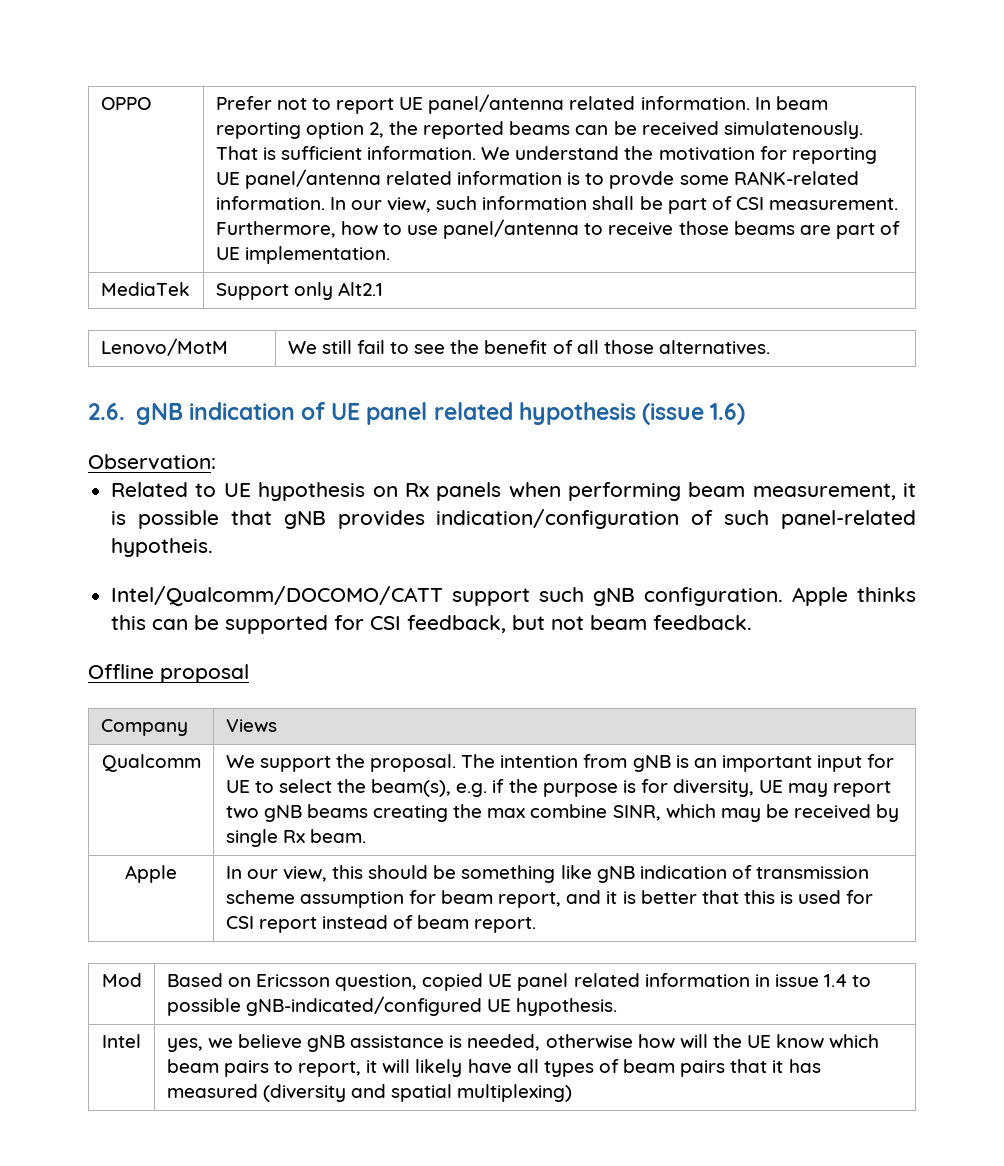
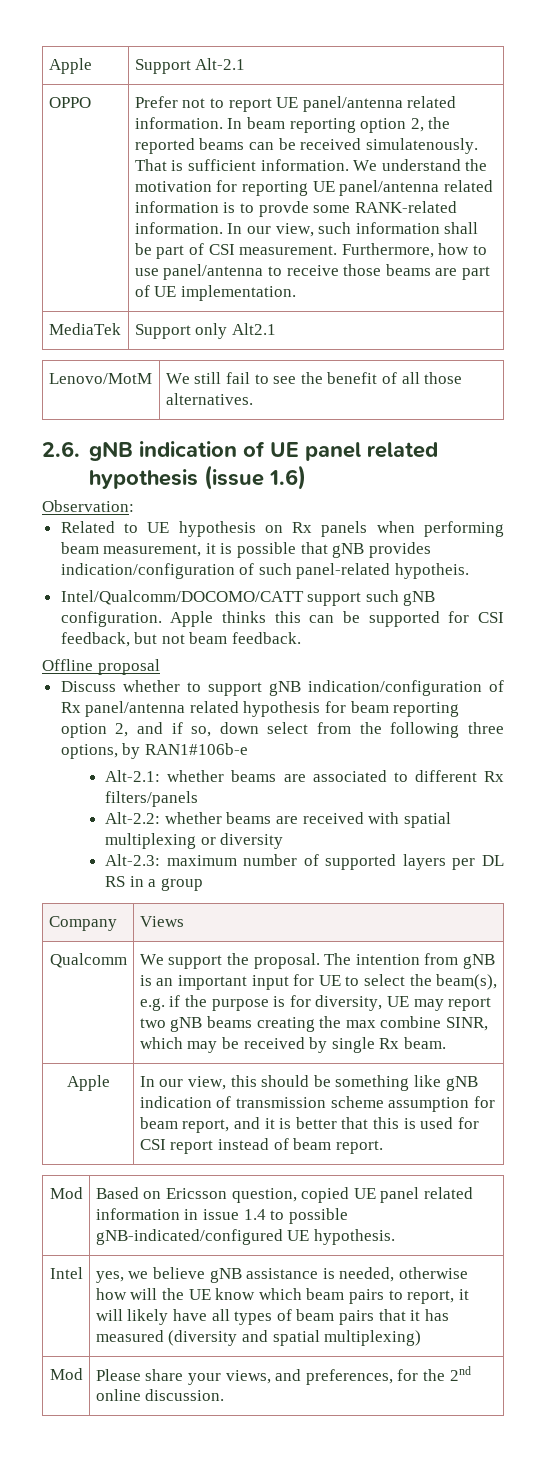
+ Apple | Support Alt-2.1
+ Discuss whether to support gNB indication/configuration of Rx panel/antenna related hypothesis for beam reporting option 2, and if so, down select from the following three options, by RAN1#106b-e
+ Alt-2.1: whether beams are associated to different Rx filters/panels
+ Alt-2.2: whether beams are received with spatial multiplexing or diversity
+ Alt-2.3: maximum number of supported layers per DL RS in a group
+ Mod | Please share your views, and preferences, for the 2nd online discussion.

